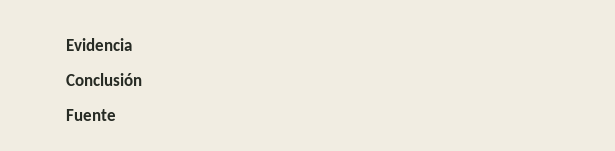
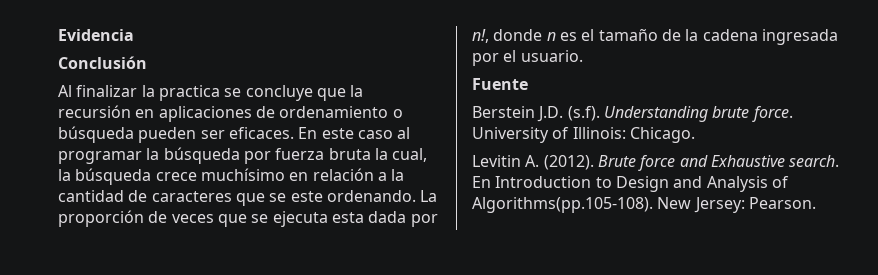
+ Al finalizar la practica se concluye que la recursión en aplicaciones de ordenamiento o búsqueda pueden ser eficaces. En este caso al programar la búsqueda por fuerza bruta la cual, la búsqueda crece muchísimo en relación a la cantidad de caracteres que se este ordenando. La proporción de veces que se ejecuta esta dada por n!, donde n es el tamaño de la cadena ingresada por el usuario.
  Fuente
+ Berstein J.D. (s.f). Understanding brute force. University of Illinois: Chicago.
+ Levitin A. (2012). Brute force and Exhaustive search. En Introduction to Design and Analysis of Algorithms(pp.105-108). New Jersey: Pearson.

